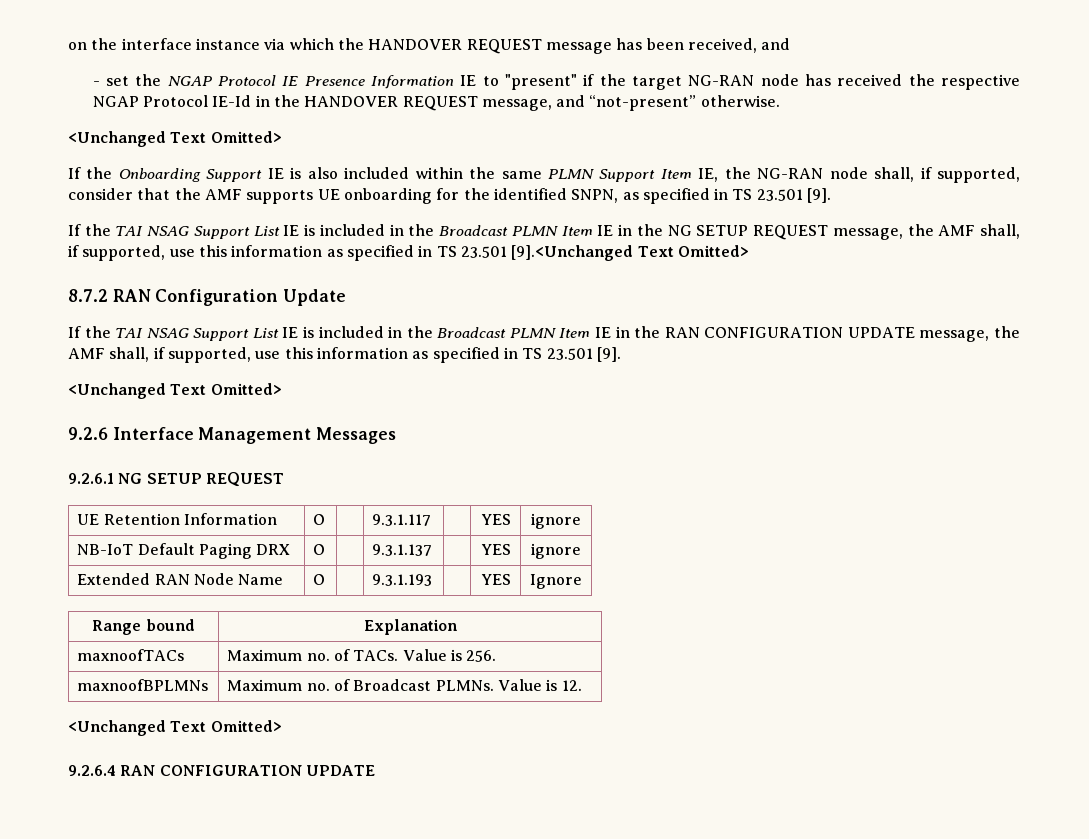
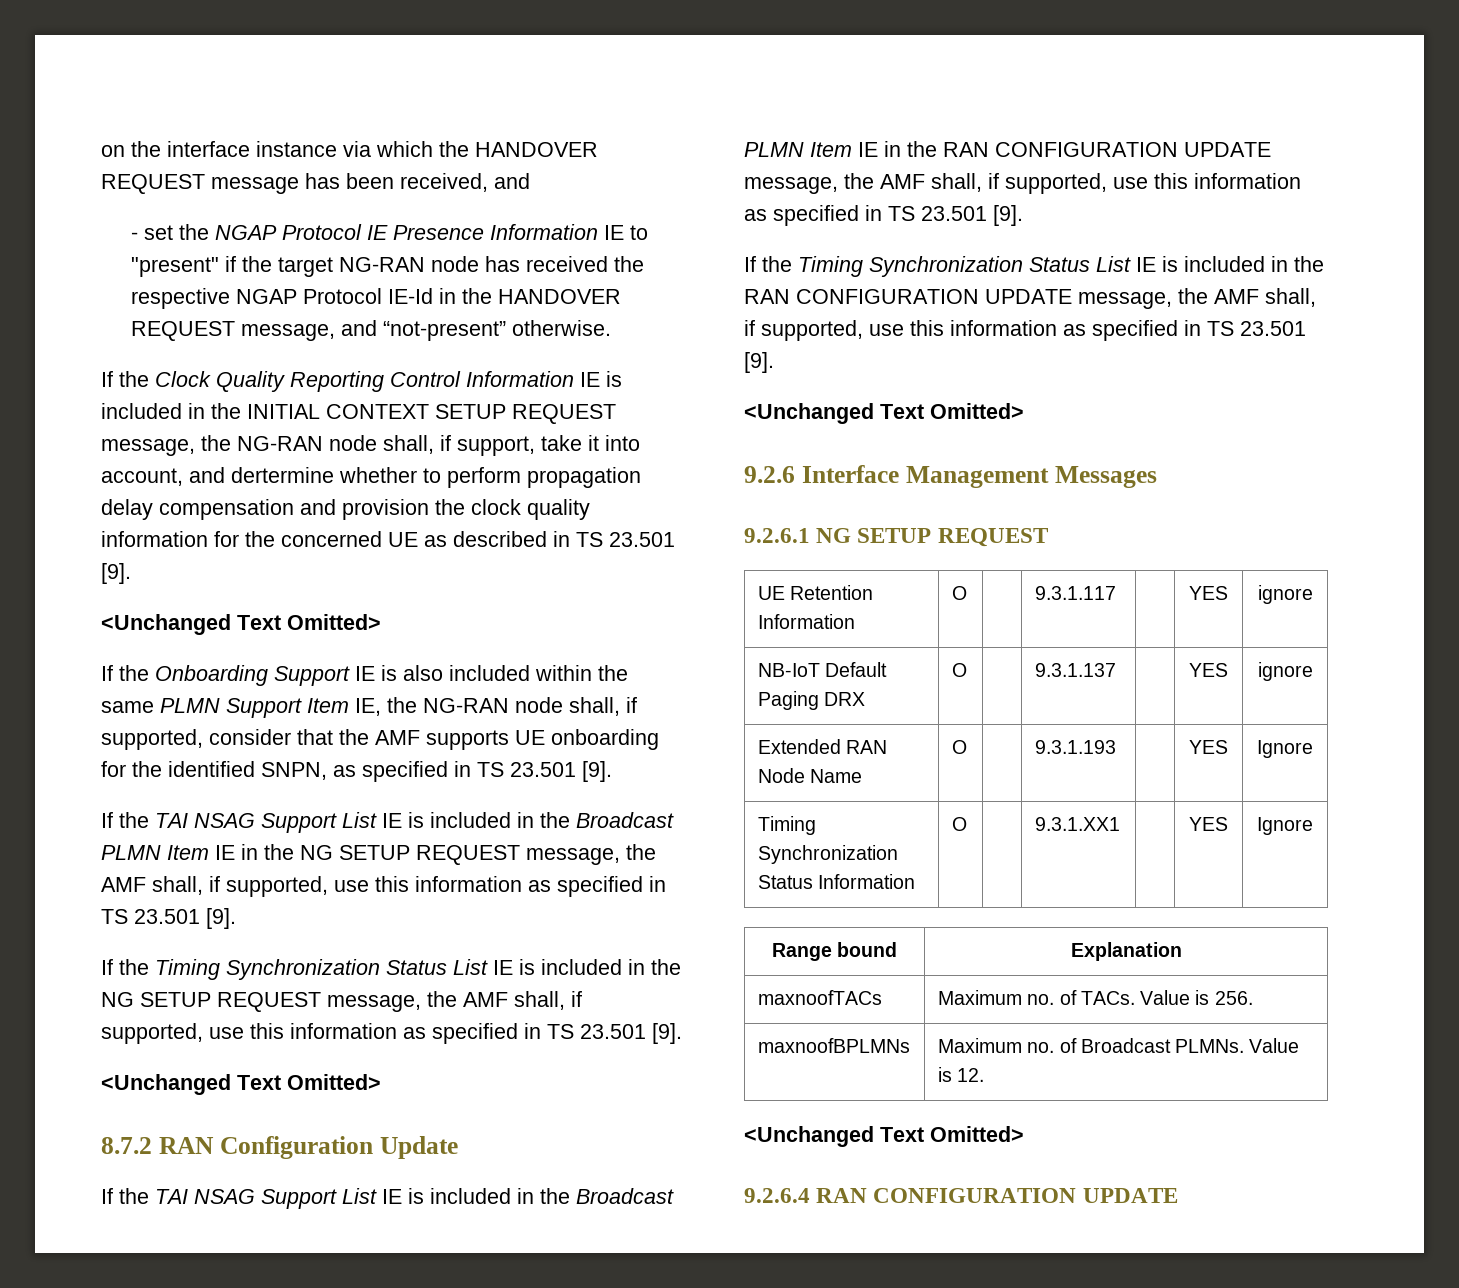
+ If the Clock Quality Reporting Control Information IE is included in the INITIAL CONTEXT SETUP REQUEST message, the NG-RAN node shall, if support, take it into account, and dertermine whether to perform propagation delay compensation and provision the clock quality information for the concerned UE as described in TS 23.501 [9].
- If the TAI NSAG Support List IE is included in the Broadcast PLMN Item IE in the NG SETUP REQUEST message, the AMF shall, if supported, use this information as specified in TS 23.501 [9].<Unchanged Text Omitted>
+ If the TAI NSAG Support List IE is included in the Broadcast PLMN Item IE in the NG SETUP REQUEST message, the AMF shall, if supported, use this information as specified in TS 23.501 [9].
+ If the Timing Synchronization Status List IE is included in the NG SETUP REQUEST message, the AMF shall, if supported, use this information as specified in TS 23.501 [9].
+ <Unchanged Text Omitted>
+ If the Timing Synchronization Status List IE is included in the RAN CONFIGURATION UPDATE message, the AMF shall, if supported, use this information as specified in TS 23.501 [9].
+ Timing Synchronization Status Information | O | | 9.3.1.XX1 | | YES | Ignore

